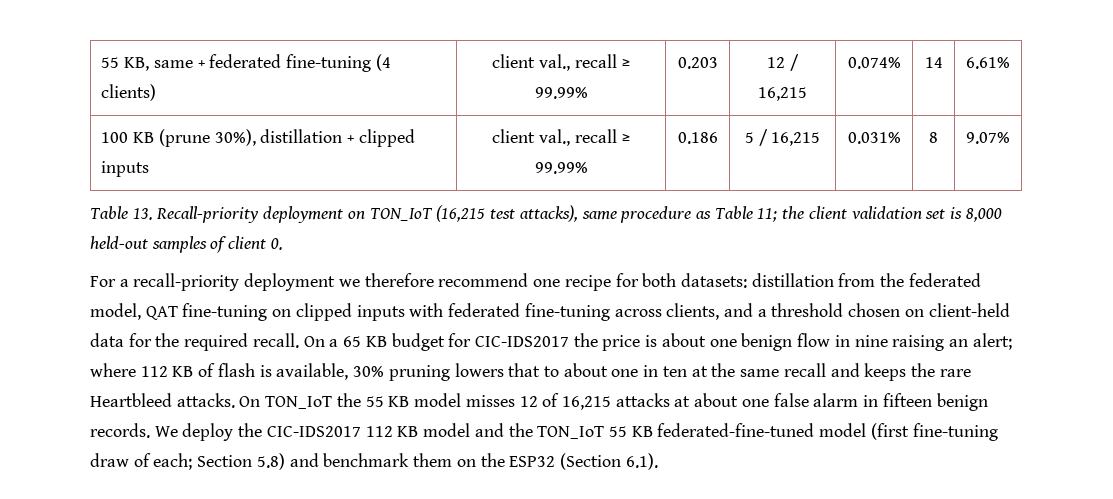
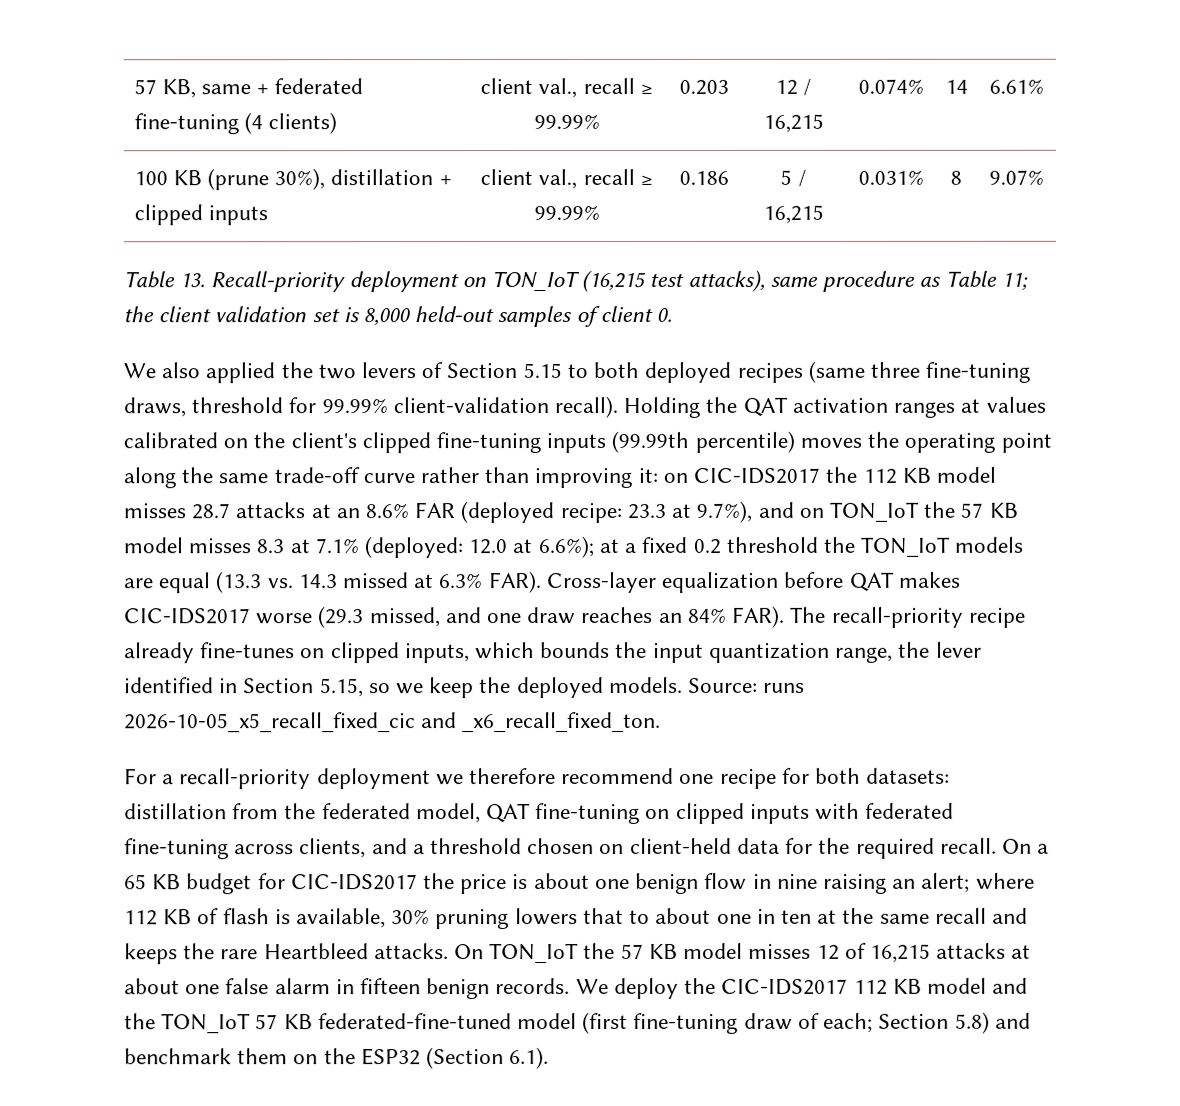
- 55 KB, same + federated fine-tuning (4 clients) | client val., recall ≥ 99.99% | 0.203 | 12 / 16,215 | 0.074% | 14 | 6.61%
+ 57 KB, same + federated fine-tuning (4 clients) | client val., recall ≥ 99.99% | 0.203 | 12 / 16,215 | 0.074% | 14 | 6.61%
+ We also applied the two levers of Section 5.15 to both deployed recipes (same three fine-tuning draws, threshold for 99.99% client-validation recall). Holding the QAT activation ranges at values calibrated on the client's clipped fine-tuning inputs (99.99th percentile) moves the operating point along the same trade-off curve rather than improving it: on CIC-IDS2017 the 112 KB model misses 28.7 attacks at an 8.6% FAR (deployed recipe: 23.3 at 9.7%), and on TON_IoT the 57 KB model misses 8.3 at 7.1% (deployed: 12.0 at 6.6%); at a fixed 0.2 threshold the TON_IoT models are equal (13.3 vs. 14.3 missed at 6.3% FAR). Cross-layer equalization before QAT makes CIC-IDS2017 worse (29.3 missed, and one draw reaches an 84% FAR). The recall-priority recipe already fine-tunes on clipped inputs, which bounds the input quantization range, the lever identified in Section 5.15, so we keep the deployed models. Source: runs 2026-10-05_x5_recall_fixed_cic and _x6_recall_fixed_ton.
- On TON_IoT the 55 KB model misses 12 of 16,215 attacks at about one false alarm in fifteen benign records.
+ On TON_IoT the 57 KB model misses 12 of 16,215 attacks at about one false alarm in fifteen benign records.
- We deploy the CIC-IDS2017 112 KB model and the TON_IoT 55 KB federated-fine-tuned model (first fine-tuning draw of each; Section 5.8) and benchmark them on the ESP32 (Section 6.1).
+ We deploy the CIC-IDS2017 112 KB model and the TON_IoT 57 KB federated-fine-tuned model (first fine-tuning draw of each; Section 5.8) and benchmark them on the ESP32 (Section 6.1).

